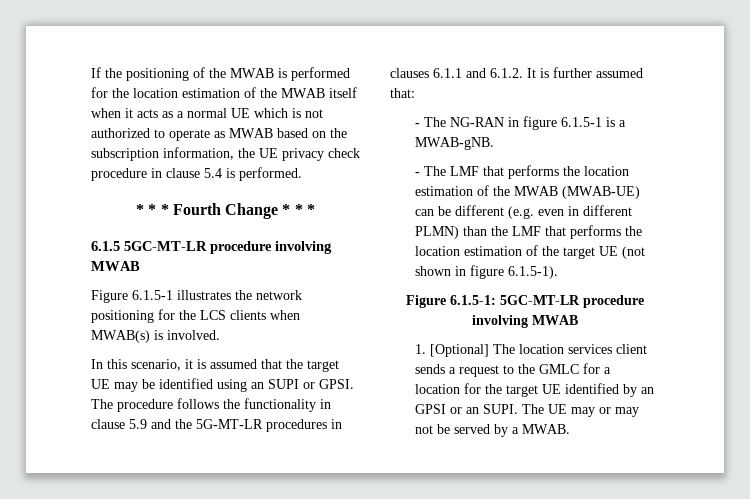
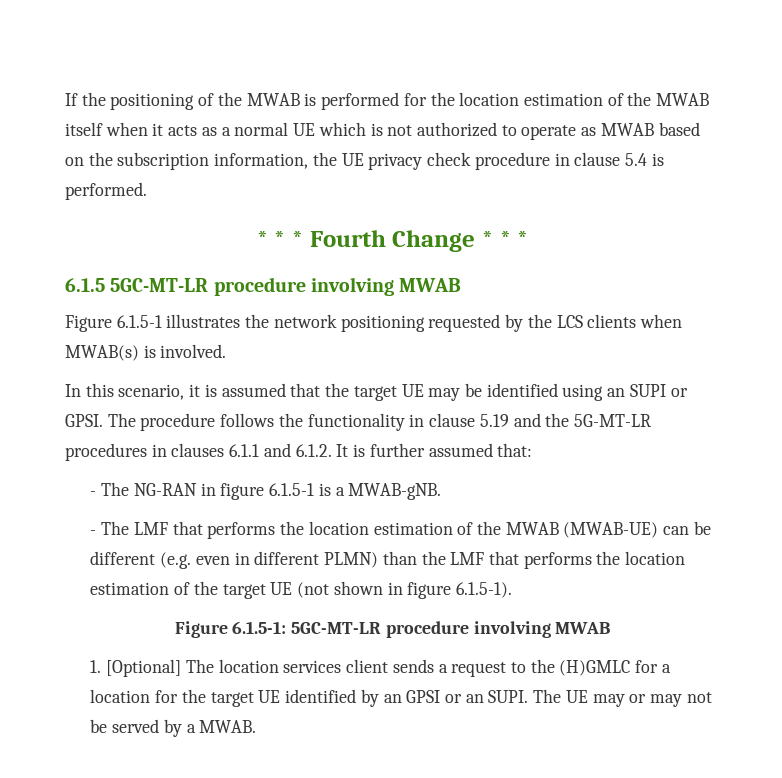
- Figure 6.1.5-1 illustrates the network positioning for the LCS clients when MWAB(s) is involved.
+ Figure 6.1.5-1 illustrates the network positioning requested by the LCS clients when MWAB(s) is involved.
- The procedure follows the functionality in clause 5.9 and the 5G-MT-LR procedures in clauses 6.1.1 and 6.1.2. It is further assumed that:
+ The procedure follows the functionality in clause 5.19 and the 5G-MT-LR procedures in clauses 6.1.1 and 6.1.2. It is further assumed that:
- 1. [Optional] The location services client sends a request to the GMLC for a location for the target UE identified by an GPSI or an SUPI.
+ 1. [Optional] The location services client sends a request to the (H)GMLC for a location for the target UE identified by an GPSI or an SUPI.

